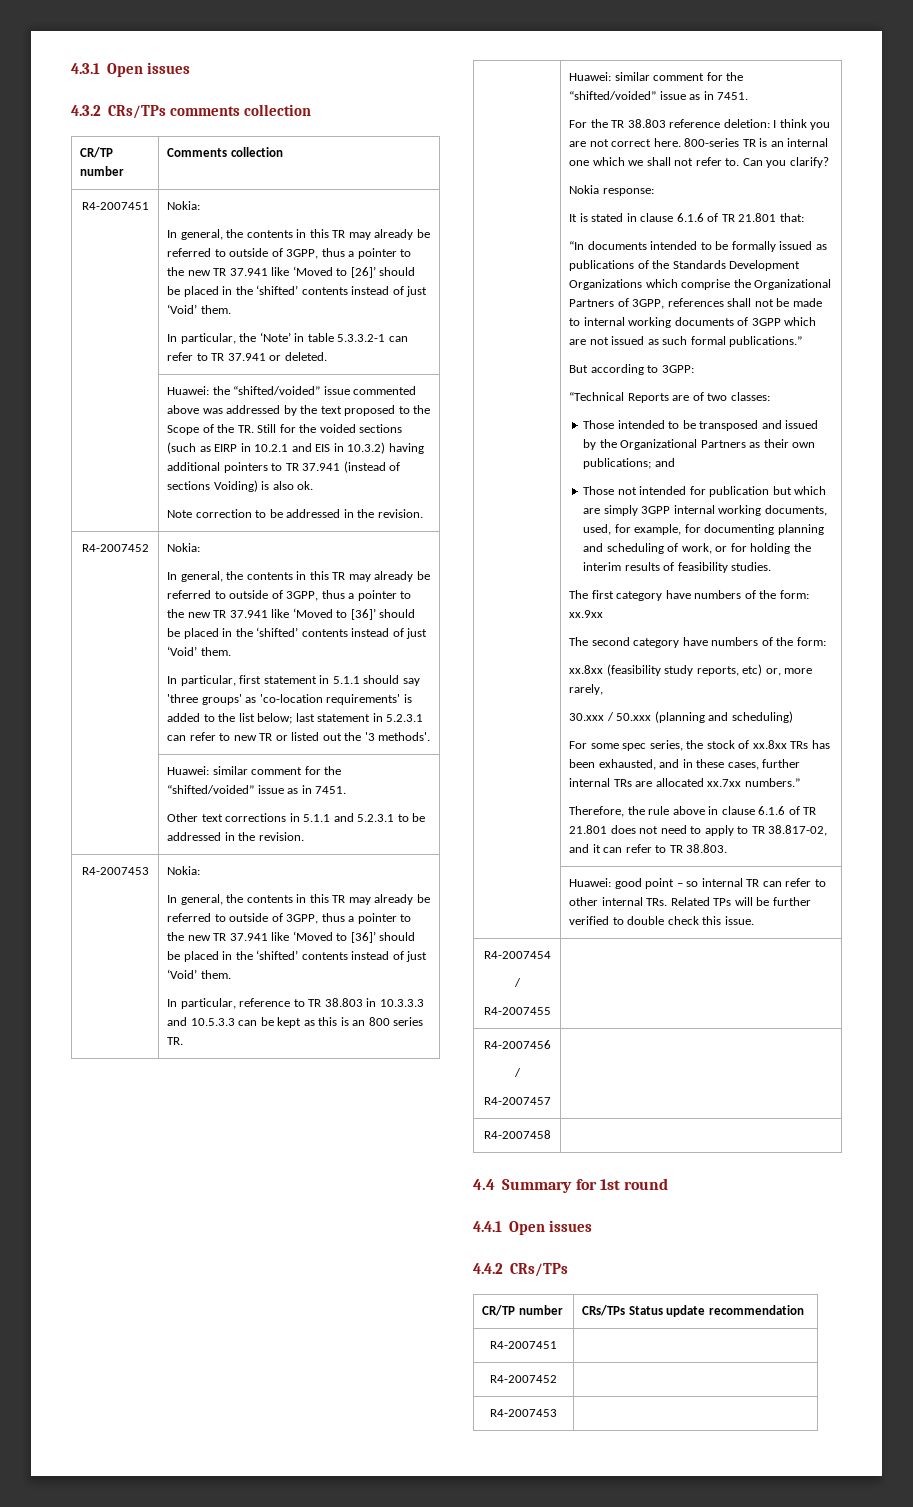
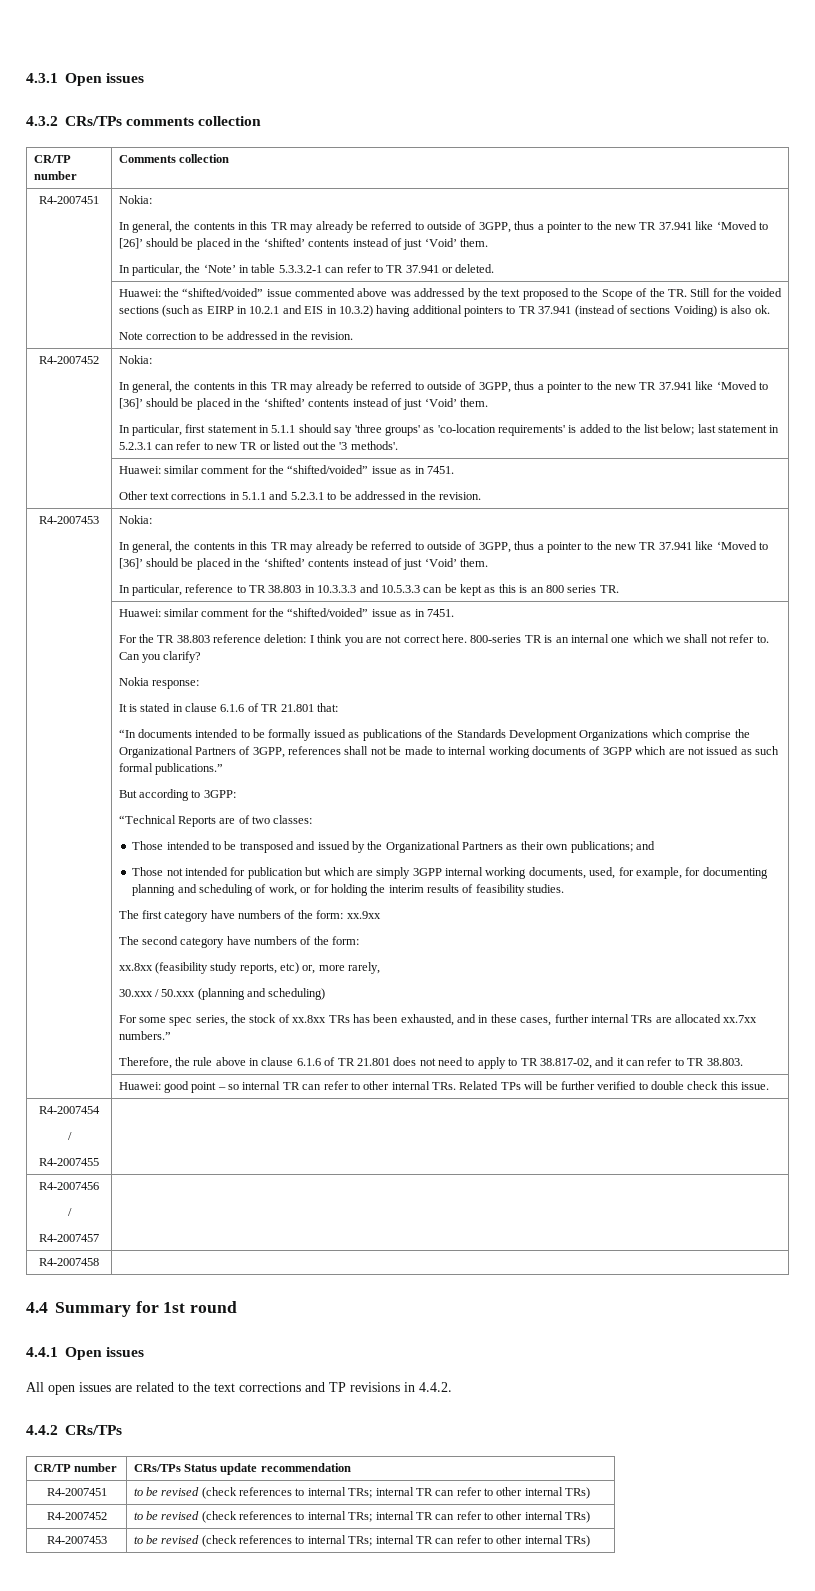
+ All open issues are related to the text corrections and TP revisions in 4.4.2.
  CR/TP number | CRs/TPs Status update recommendation
- R4-2007451 |
- R4-2007452 |
- R4-2007453 |
+ R4-2007451 | to be revised (check references to internal TRs; internal TR can refer to other internal TRs)
+ R4-2007452 | to be revised (check references to internal TRs; internal TR can refer to other internal TRs)
+ R4-2007453 | to be revised (check references to internal TRs; internal TR can refer to other internal TRs)

